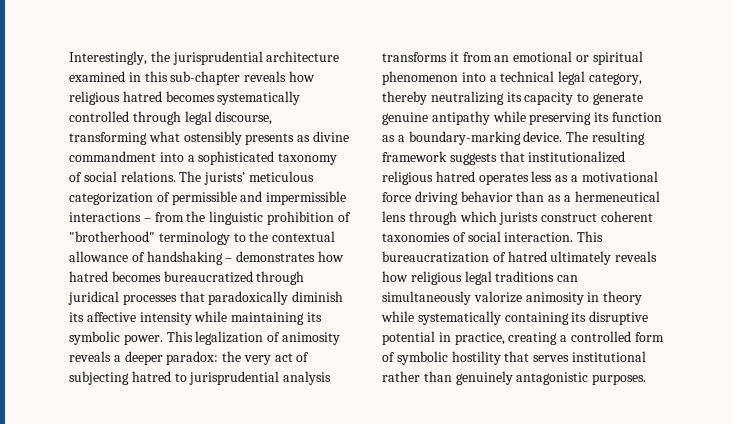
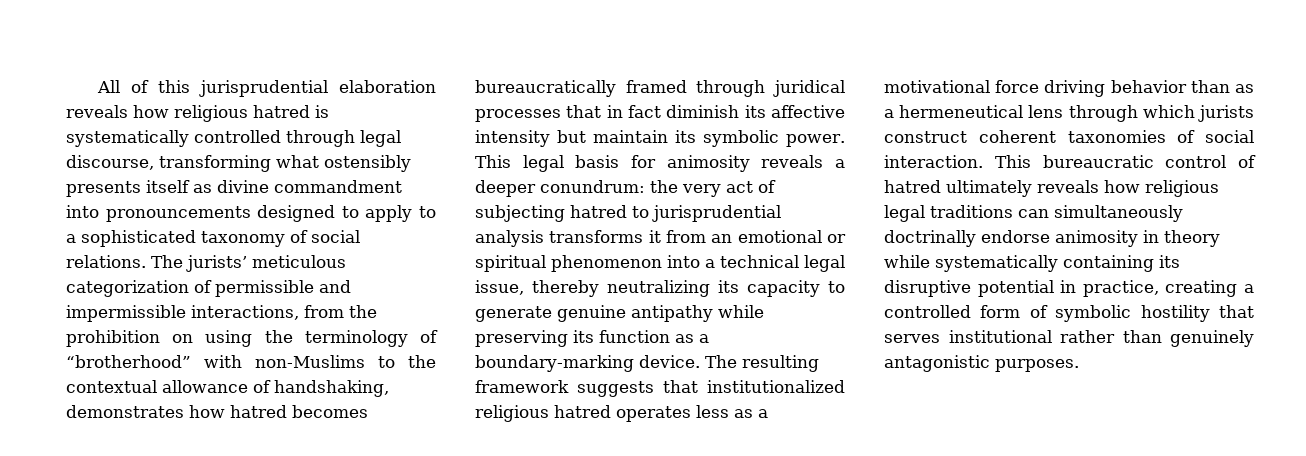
- Interestingly, the jurisprudential architecture examined in this sub-chapter reveals how religious hatred becomes systematically controlled through legal discourse, transforming what ostensibly presents as divine commandment into a sophisticated taxonomy of social relations.
+ All of this jurisprudential elaboration reveals how religious hatred is systematically controlled through legal discourse, transforming what ostensibly presents itself as divine commandment into pronouncements designed to apply to a sophisticated taxonomy of social relations.
- The jurists’ meticulous categorization of permissible and impermissible interactions – from the linguistic prohibition of "brotherhood" terminology to the contextual allowance of handshaking – demonstrates how hatred becomes bureaucratized through juridical processes that paradoxically diminish its affective intensity while maintaining its symbolic power.
+ The jurists’ meticulous categorization of permissible and impermissible interactions, from the prohibition on using the terminology of “brotherhood” with non-Muslims to the contextual allowance of handshaking, demonstrates how hatred becomes bureaucratically framed through juridical processes that in fact diminish its affective intensity but maintain its symbolic power.
- This legalization of animosity reveals a deeper paradox: the very act of subjecting hatred to jurisprudential analysis transforms it from an emotional or spiritual phenomenon into a technical legal category, thereby neutralizing its capacity to generate genuine antipathy while preserving its function as a boundary-marking device.
+ This legal basis for animosity reveals a deeper conundrum: the very act of subjecting hatred to jurisprudential analysis transforms it from an emotional or spiritual phenomenon into a technical legal issue, thereby neutralizing its capacity to generate genuine antipathy while preserving its function as a boundary-marking device.
- This bureaucratization of hatred ultimately reveals how religious legal traditions can simultaneously valorize animosity in theory while systematically containing its disruptive potential in practice, creating a controlled form of symbolic hostility that serves institutional rather than genuinely antagonistic purposes.
+ This bureaucratic control of hatred ultimately reveals how religious legal traditions can simultaneously doctrinally endorse animosity in theory while systematically containing its disruptive potential in practice, creating a controlled form of symbolic hostility that serves institutional rather than genuinely antagonistic purposes.

